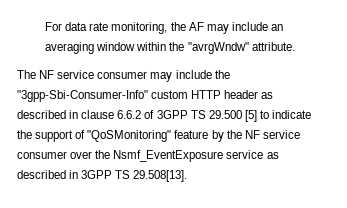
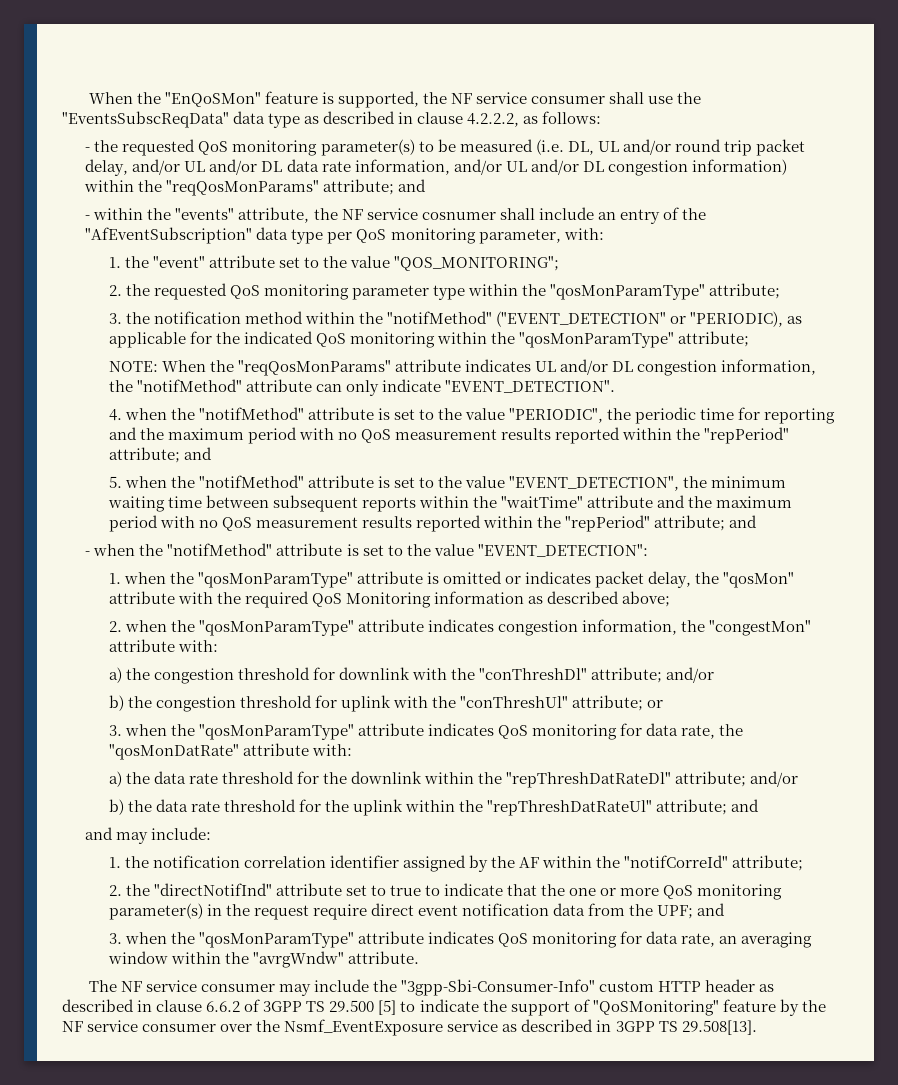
- For data rate monitoring, the AF may include an averaging window within the "avrgWndw" attribute.
+ When the "EnQoSMon" feature is supported, the NF service consumer shall use the "EventsSubscReqData" data type as described in clause 4.2.2.2, as follows:
+ - the requested QoS monitoring parameter(s) to be measured (i.e. DL, UL and/or round trip packet delay, and/or UL and/or DL data rate information, and/or UL and/or DL congestion information) within the "reqQosMonParams" attribute; and
+ - within the "events" attribute, the NF service cosnumer shall include an entry of the "AfEventSubscription" data type per QoS monitoring parameter, with:
+ 1. the "event" attribute set to the value "QOS_MONITORING";
+ 2. the requested QoS monitoring parameter type within the "qosMonParamType" attribute;
+ 3. the notification method within the "notifMethod" ("EVENT_DETECTION" or "PERIODIC), as applicable for the indicated QoS monitoring within the "qosMonParamType" attribute;
+ NOTE: When the "reqQosMonParams" attribute indicates UL and/or DL congestion information, the "notifMethod" attribute can only indicate "EVENT_DETECTION".
+ 4. when the "notifMethod" attribute is set to the value "PERIODIC", the periodic time for reporting and the maximum period with no QoS measurement results reported within the "repPeriod" attribute; and
+ 5. when the "notifMethod" attribute is set to the value "EVENT_DETECTION", the minimum waiting time between subsequent reports within the "waitTime" attribute and the maximum period with no QoS measurement results reported within the "repPeriod" attribute; and
+ - when the "notifMethod" attribute is set to the value "EVENT_DETECTION":
+ 1. when the "qosMonParamType" attribute is omitted or indicates packet delay, the "qosMon" attribute with the required QoS Monitoring information as described above;
+ 2. when the "qosMonParamType" attribute indicates congestion information, the "congestMon" attribute with:
+ a) the congestion threshold for downlink with the "conThreshDl" attribute; and/or
+ b) the congestion threshold for uplink with the "conThreshUl" attribute; or
+ 3. when the "qosMonParamType" attribute indicates QoS monitoring for data rate, the "qosMonDatRate" attribute with:
+ a) the data rate threshold for the downlink within the "repThreshDatRateDl" attribute; and/or
+ b) the data rate threshold for the uplink within the "repThreshDatRateUl" attribute; and
+ and may include:
+ 1. the notification correlation identifier assigned by the AF within the "notifCorreId" attribute;
+ 2. the "directNotifInd" attribute set to true to indicate that the one or more QoS monitoring parameter(s) in the request require direct event notification data from the UPF; and
+ 3. when the "qosMonParamType" attribute indicates QoS monitoring for data rate, an averaging window within the "avrgWndw" attribute.

